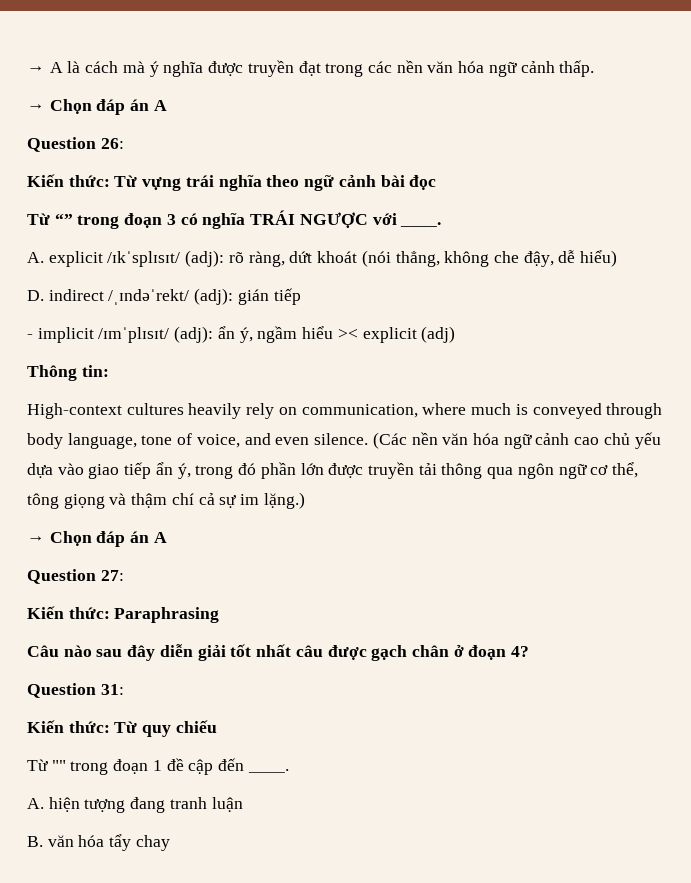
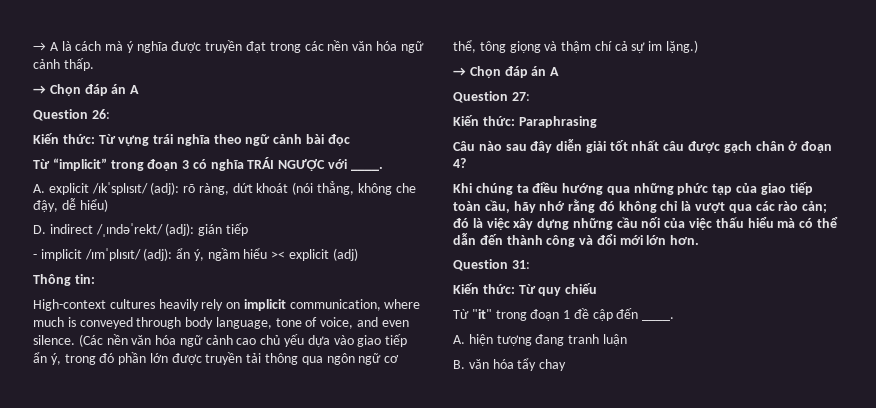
- Từ “” trong đoạn 3 có nghĩa TRÁI NGƯỢC với ____.
+ Từ “implicit” trong đoạn 3 có nghĩa TRÁI NGƯỢC với ____.
- High-context cultures heavily rely on communication, where much is conveyed through body language, tone of voice, and even silence.
+ High-context cultures heavily rely on implicit communication, where much is conveyed through body language, tone of voice, and even silence.
+ Khi chúng ta điều hướng qua những phức tạp của giao tiếp toàn cầu, hãy nhớ rằng đó không chỉ là vượt qua các rào cản; đó là việc xây dựng những cầu nối của việc thấu hiểu mà có thể dẫn đến thành công và đổi mới lớn hơn.
- Từ "" trong đoạn 1 đề cập đến ____.
+ Từ "it" trong đoạn 1 đề cập đến ____.

